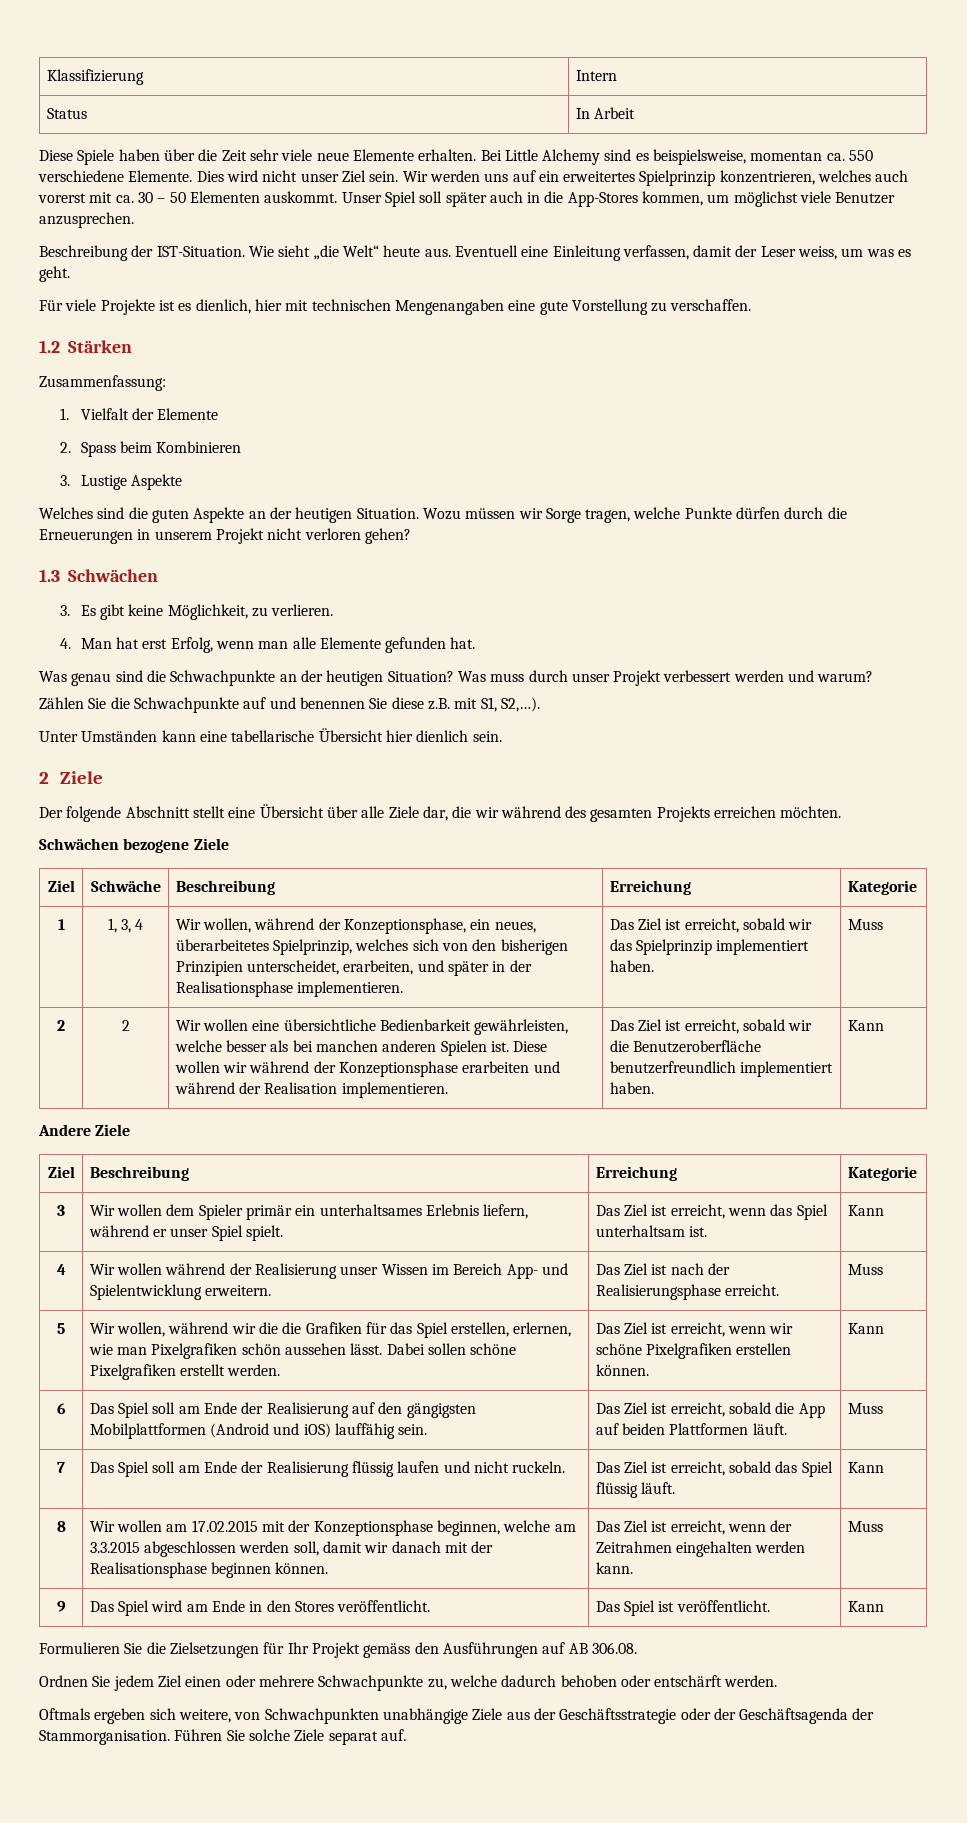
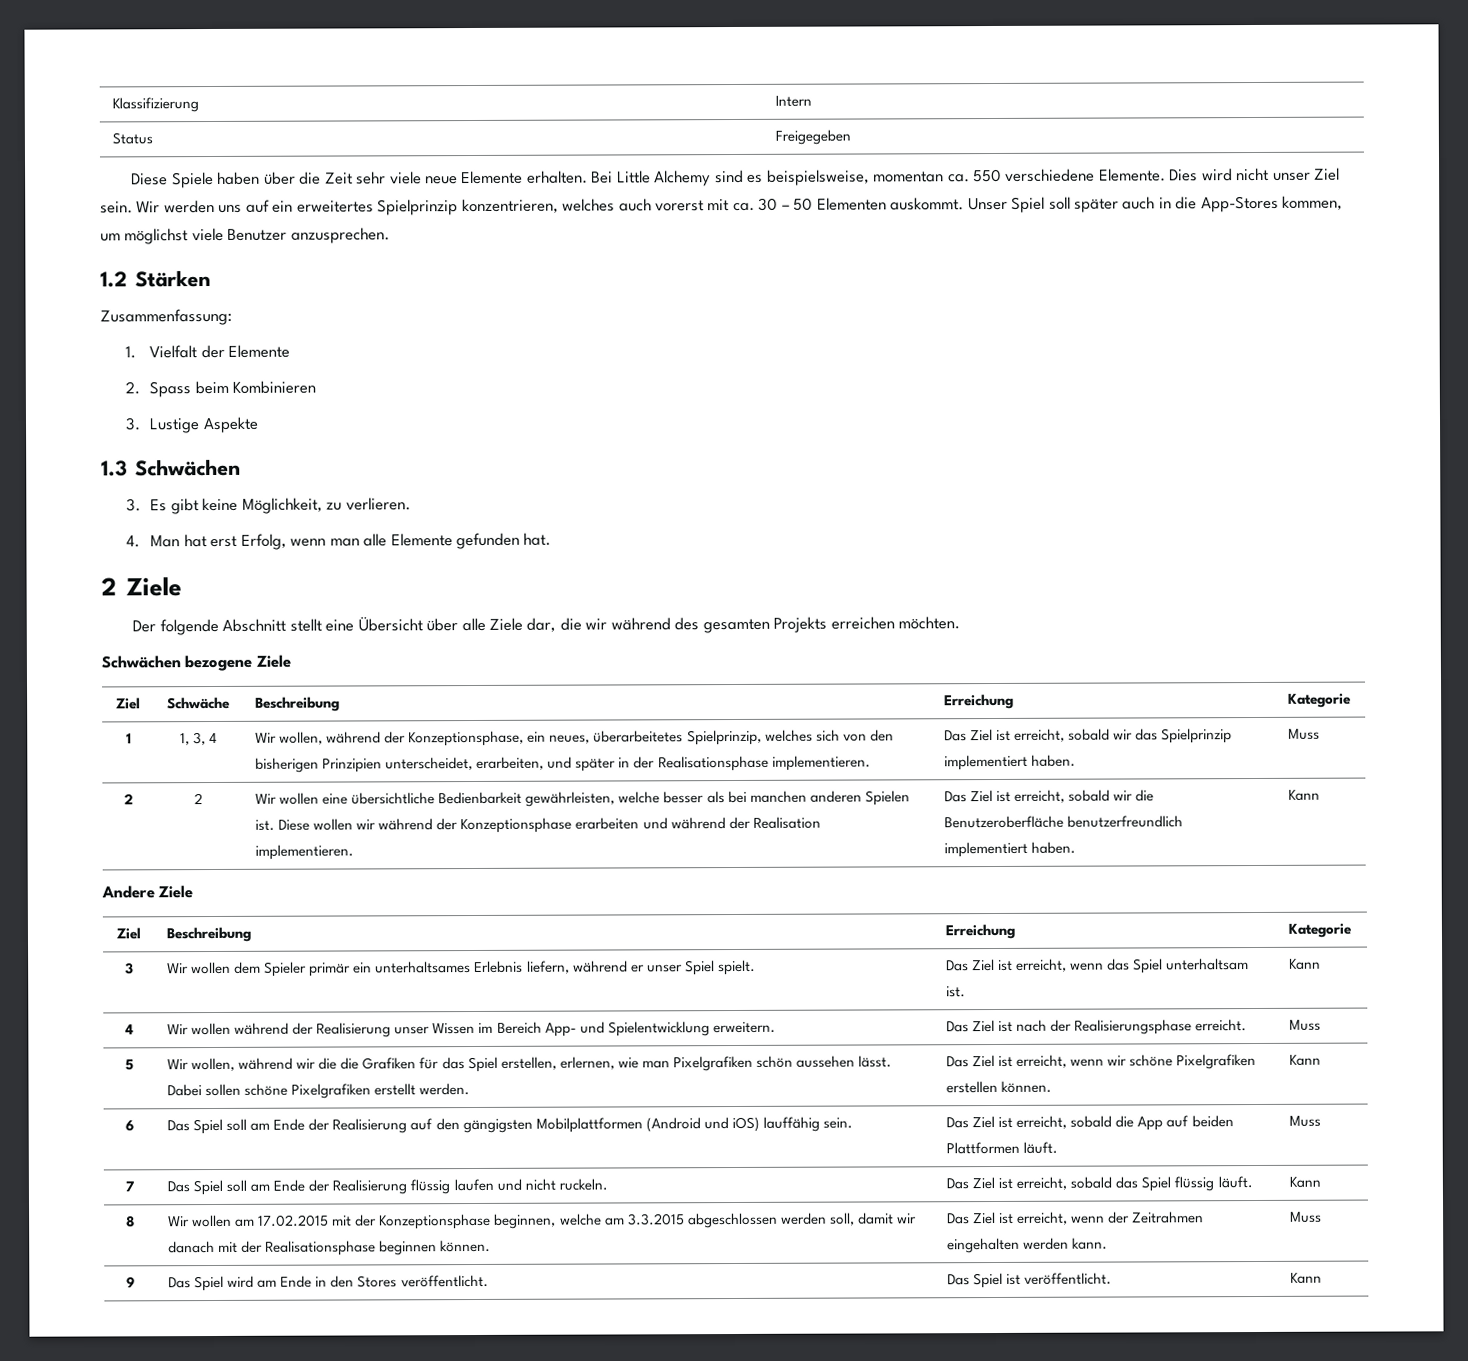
- Status | In Arbeit
+ Status | Freigegeben
- Beschreibung der IST-Situation. Wie sieht „die Welt“ heute aus. Eventuell eine Einleitung verfassen, damit der Leser weiss, um was es geht.
- Für viele Projekte ist es dienlich, hier mit technischen Mengenangaben eine gute Vorstellung zu verschaffen.
- Welches sind die guten Aspekte an der heutigen Situation. Wozu müssen wir Sorge tragen, welche Punkte dürfen durch die Erneuerungen in unserem Projekt nicht verloren gehen?
- Was genau sind die Schwachpunkte an der heutigen Situation? Was muss durch unser Projekt verbessert werden und warum?
- Zählen Sie die Schwachpunkte auf und benennen Sie diese z.B. mit S1, S2,…).
- Unter Umständen kann eine tabellarische Übersicht hier dienlich sein.
- Formulieren Sie die Zielsetzungen für Ihr Projekt gemäss den Ausführungen auf AB 306.08.
- Ordnen Sie jedem Ziel einen oder mehrere Schwachpunkte zu, welche dadurch behoben oder entschärft werden.
- Oftmals ergeben sich weitere, von Schwachpunkten unabhängige Ziele aus der Geschäftsstrategie oder der Geschäftsagenda der Stammorganisation. Führen Sie solche Ziele separat auf.

